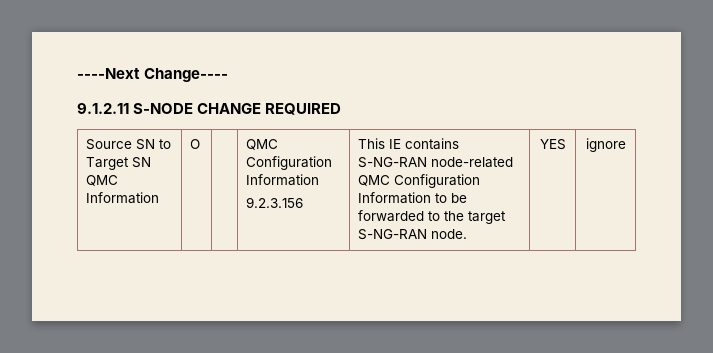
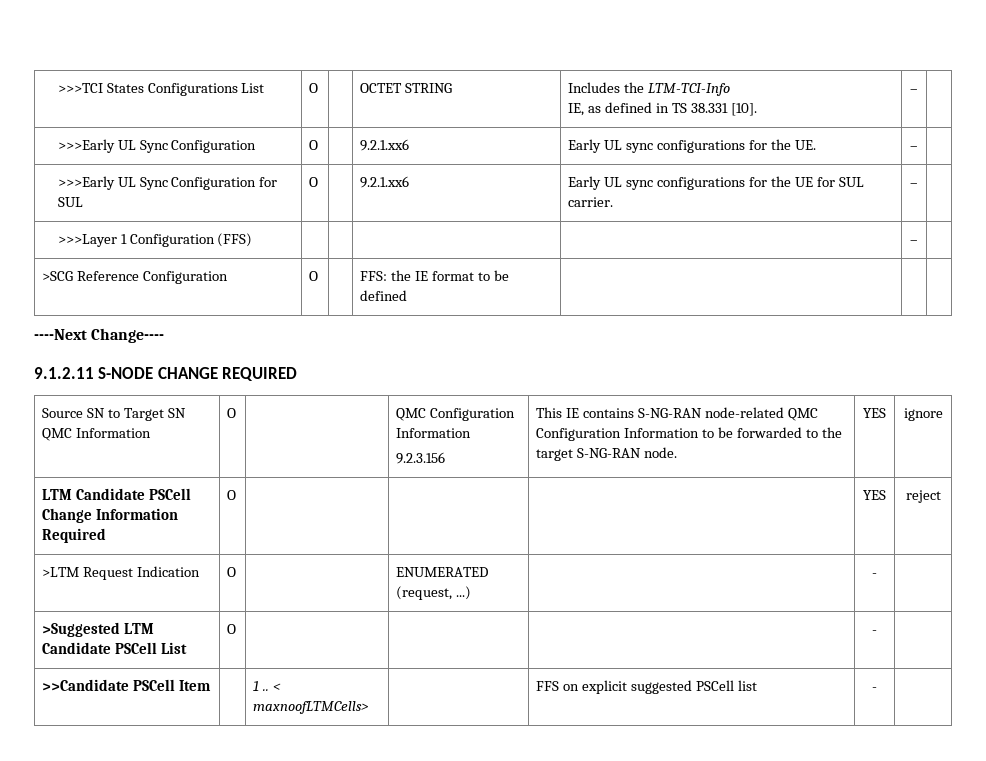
+ >>>TCI States Configurations List | O | | OCTET STRING | Includes the LTM-TCI-Info
+ IE, as defined in TS 38.331 [10]. | – |
+ >>>Early UL Sync Configuration | O | | 9.2.1.xx6 | Early UL sync configurations for the UE. | – |
+ >>>Early UL Sync Configuration for SUL | O | | 9.2.1.xx6 | Early UL sync configurations for the UE for SUL carrier. | – |
+ >>>Layer 1 Configuration (FFS) | | | | | – |
+ >SCG Reference Configuration | O | | FFS: the IE format to be defined | | |
+ LTM Candidate PSCell Change Information Required | O | | | | YES | reject
+ >LTM Request Indication | O | | ENUMERATED (request, ...) | | - |
+ >Suggested LTM Candidate PSCell List | O | | | | - |
+ >>Candidate PSCell Item | | 1 .. < maxnoofLTMCells> | | FFS on explicit suggested PSCell list | - |

